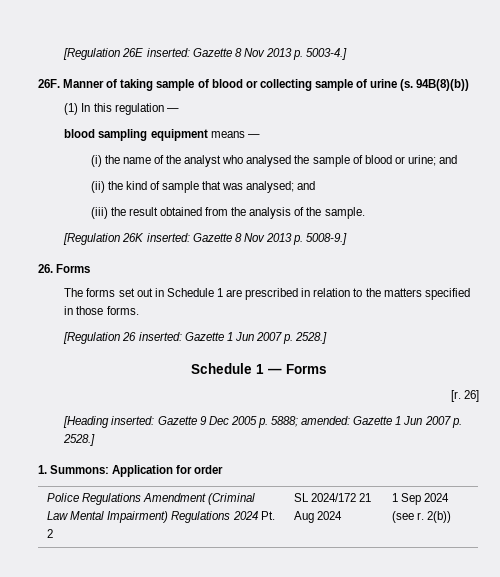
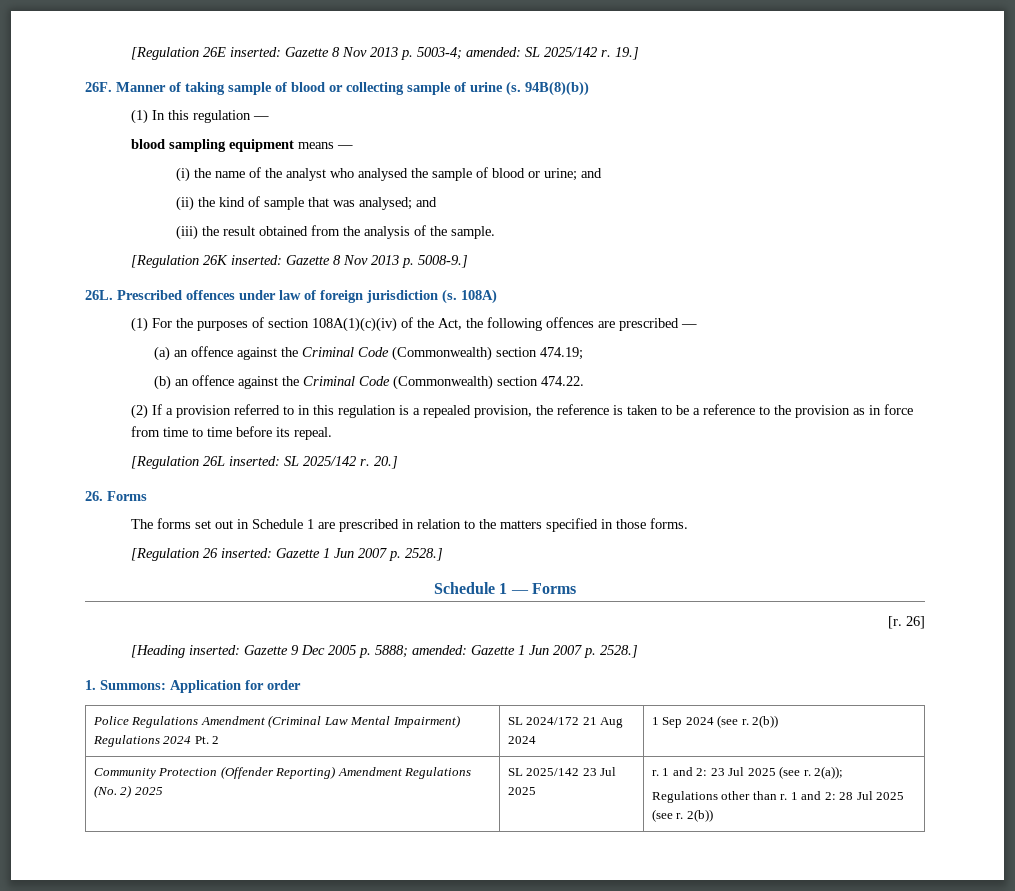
- [Regulation 26E inserted: Gazette 8 Nov 2013 p. 5003-4.]
+ [Regulation 26E inserted: Gazette 8 Nov 2013 p. 5003-4; amended: SL 2025/142 r. 19.]
+ 26L. Prescribed offences under law of foreign jurisdiction (s. 108A)
+ (1) For the purposes of section 108A(1)(c)(iv) of the Act, the following offences are prescribed —
+ (a) an offence against the Criminal Code (Commonwealth) section 474.19;
+ (b) an offence against the Criminal Code (Commonwealth) section 474.22.
+ (2) If a provision referred to in this regulation is a repealed provision, the reference is taken to be a reference to the provision as in force from time to time before its repeal.
+ [Regulation 26L inserted: SL 2025/142 r. 20.]
+ Community Protection (Offender Reporting) Amendment Regulations (No. 2) 2025 | SL 2025/142 23 Jul 2025 | r. 1 and 2: 23 Jul 2025 (see r. 2(a));
+ Regulations other than r. 1 and 2: 28 Jul 2025 (see r. 2(b))

